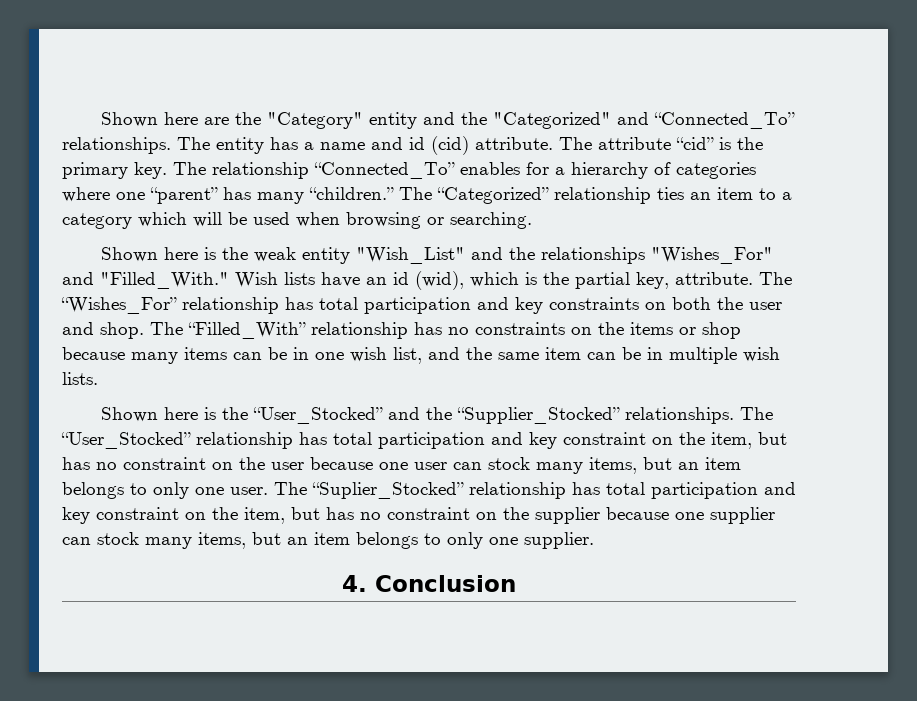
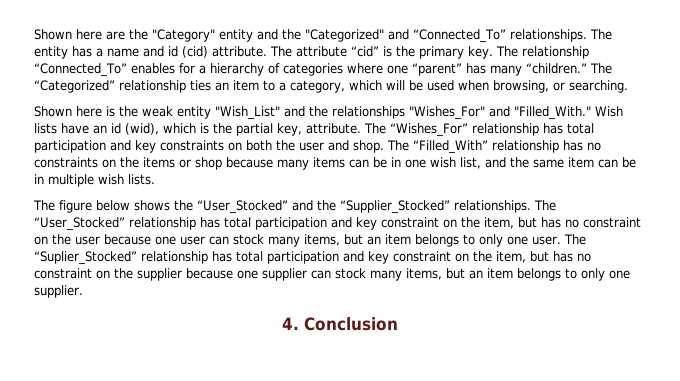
- The “Categorized” relationship ties an item to a category which will be used when browsing or searching.
+ The “Categorized” relationship ties an item to a category, which will be used when browsing, or searching.
- Shown here is the “User_Stocked” and the “Supplier_Stocked” relationships.
+ The figure below shows the “User_Stocked” and the “Supplier_Stocked” relationships.

